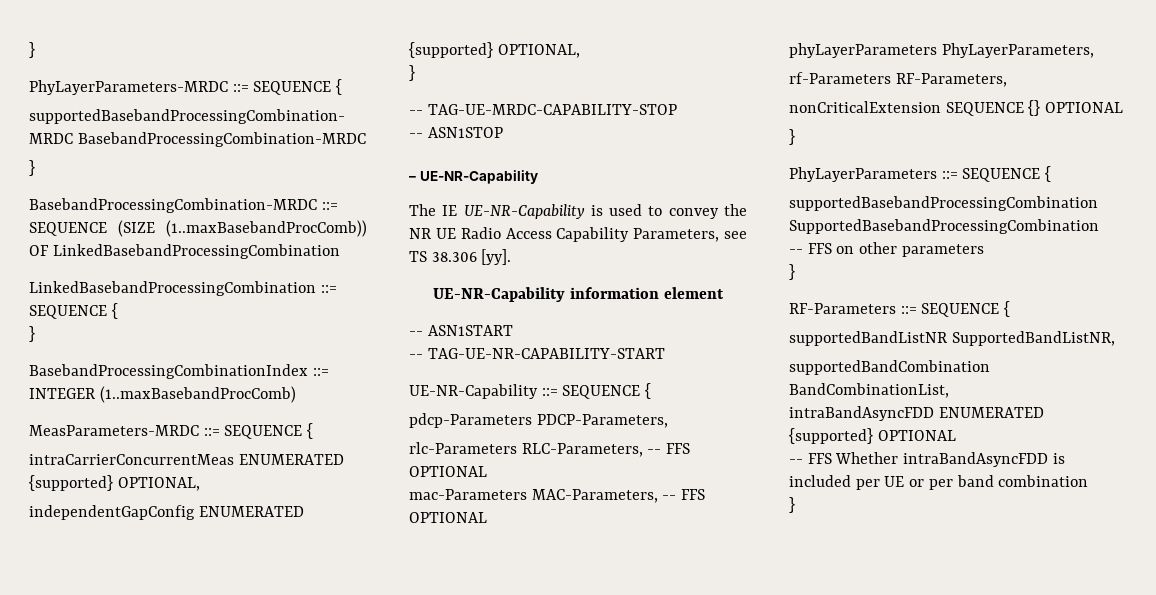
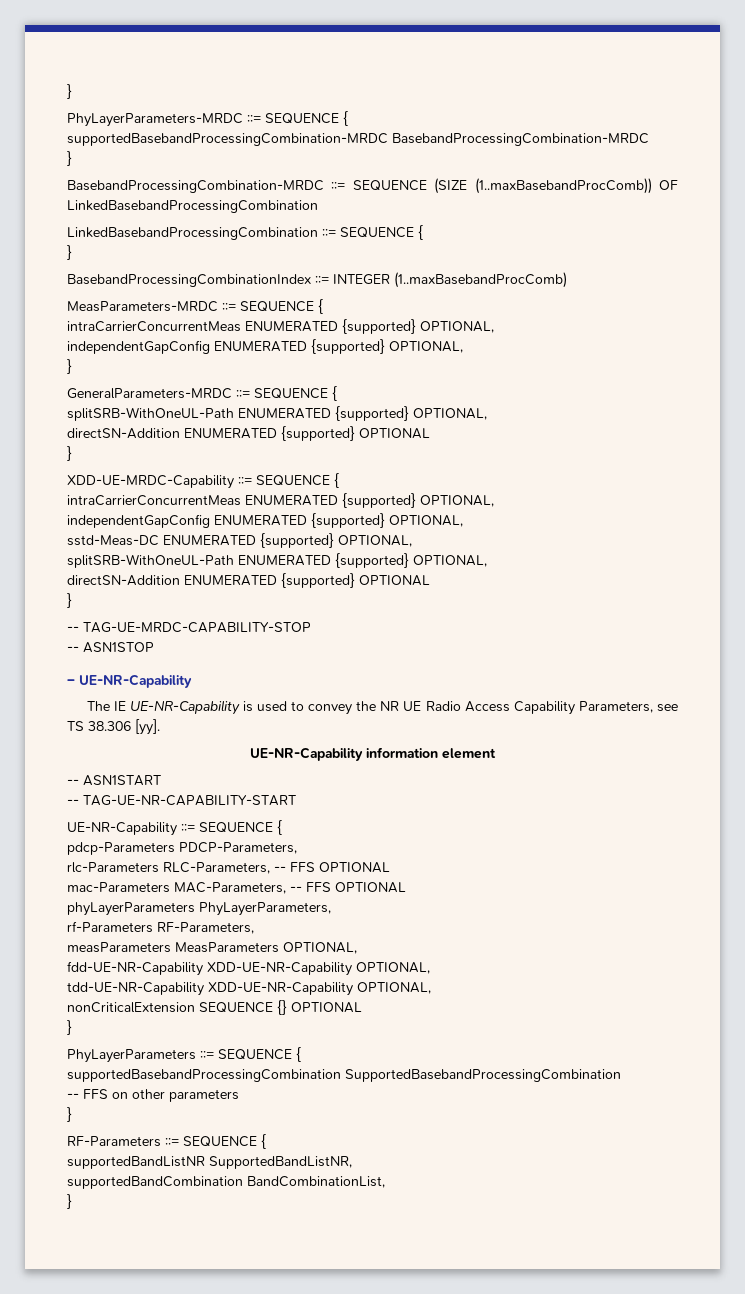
+ GeneralParameters-MRDC ::= SEQUENCE {
+ splitSRB-WithOneUL-Path ENUMERATED {supported} OPTIONAL,
+ directSN-Addition ENUMERATED {supported} OPTIONAL
+ }
+ XDD-UE-MRDC-Capability ::= SEQUENCE {
+ intraCarrierConcurrentMeas ENUMERATED {supported} OPTIONAL,
+ independentGapConfig ENUMERATED {supported} OPTIONAL,
+ sstd-Meas-DC ENUMERATED {supported} OPTIONAL,
+ splitSRB-WithOneUL-Path ENUMERATED {supported} OPTIONAL,
+ directSN-Addition ENUMERATED {supported} OPTIONAL
+ }
+ measParameters MeasParameters OPTIONAL,
+ fdd-UE-NR-Capability XDD-UE-NR-Capability OPTIONAL,
+ tdd-UE-NR-Capability XDD-UE-NR-Capability OPTIONAL,
- intraBandAsyncFDD ENUMERATED {supported} OPTIONAL
- -- FFS Whether intraBandAsyncFDD is included per UE or per band combination

